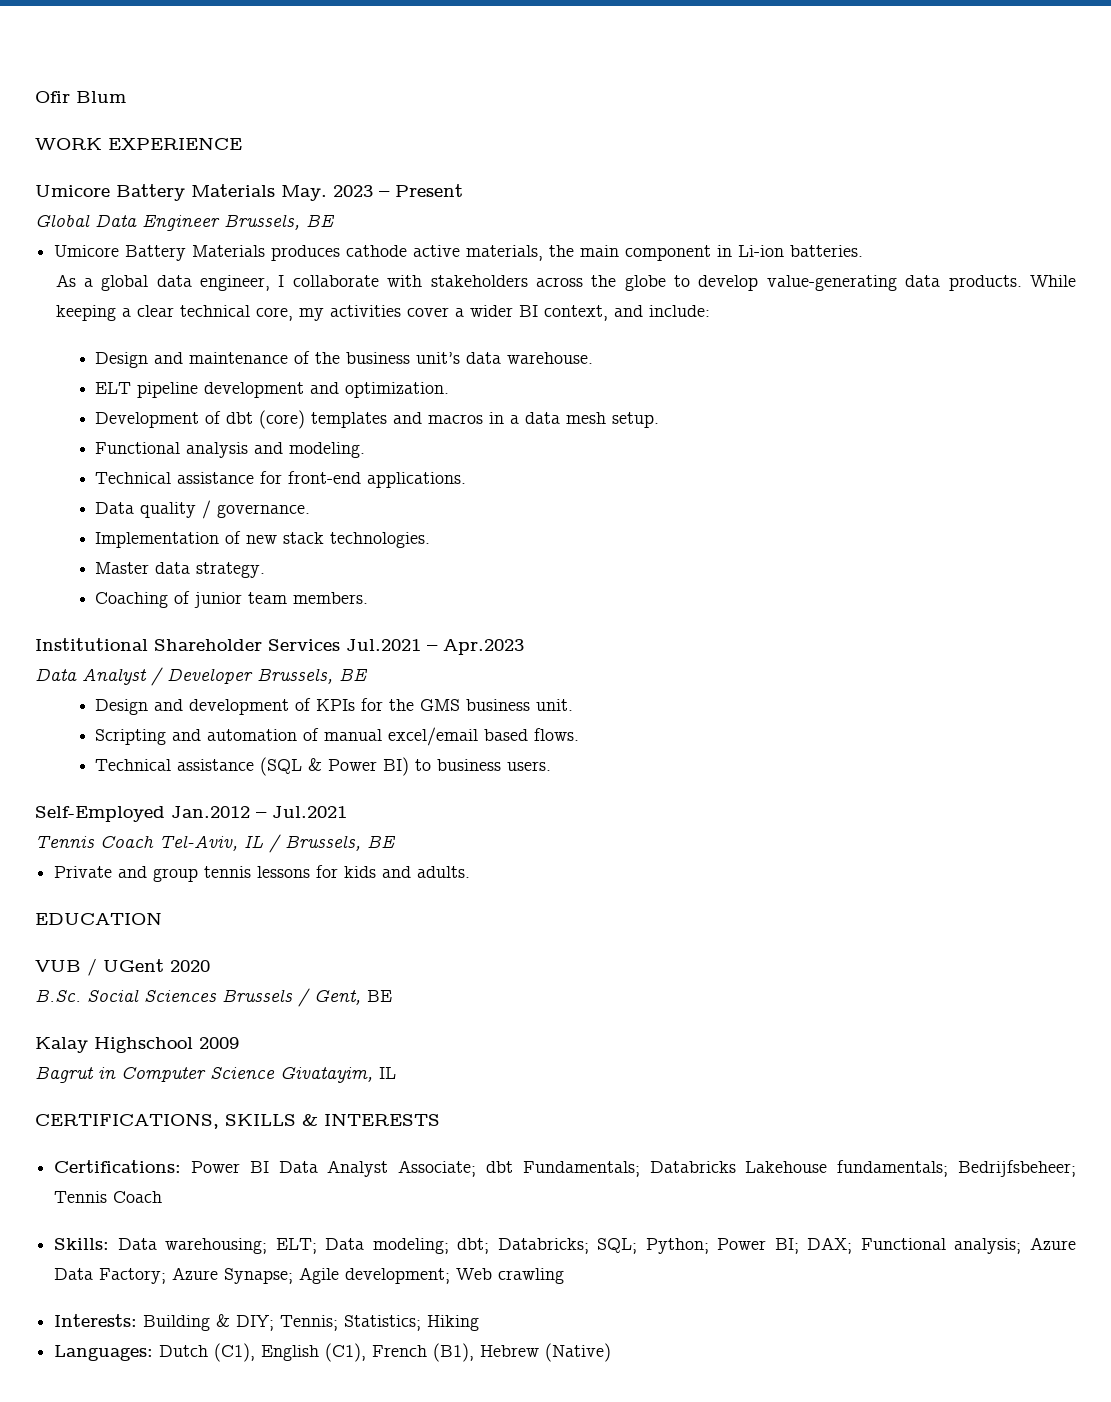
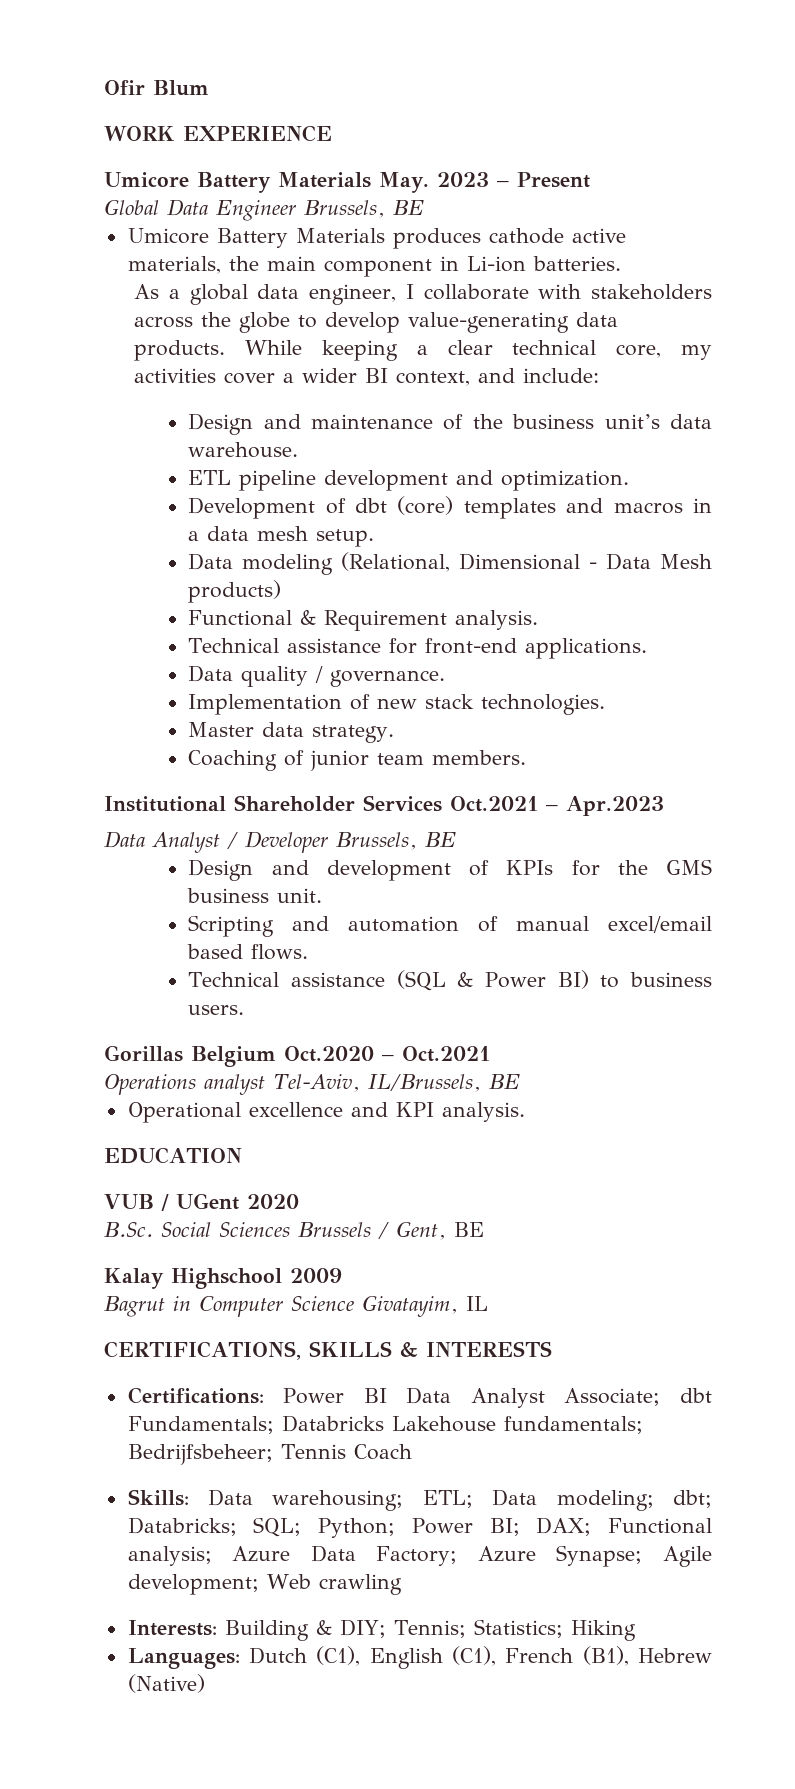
- ELT pipeline development and optimization.
+ ETL pipeline development and optimization.
- Functional analysis and modeling.
+ Data modeling (Relational, Dimensional - Data Mesh products)
+ Functional & Requirement analysis.
- Institutional Shareholder Services Jul.2021 – Apr.2023
+ Institutional Shareholder Services Oct.2021 – Apr.2023
- Self-Employed Jan.2012 – Jul.2021
- Tennis Coach Tel-Aviv, IL / Brussels, BE
- Private and group tennis lessons for kids and adults.
+ Gorillas Belgium Oct.2020 – Oct.2021
+ Operations analyst Tel-Aviv, IL/Brussels, BE
+ Operational excellence and KPI analysis.
- Skills: Data warehousing; ELT; Data modeling; dbt; Databricks; SQL; Python; Power BI; DAX; Functional analysis; Azure Data Factory; Azure Synapse; Agile development; Web crawling
+ Skills: Data warehousing; ETL; Data modeling; dbt; Databricks; SQL; Python; Power BI; DAX; Functional analysis; Azure Data Factory; Azure Synapse; Agile development; Web crawling

